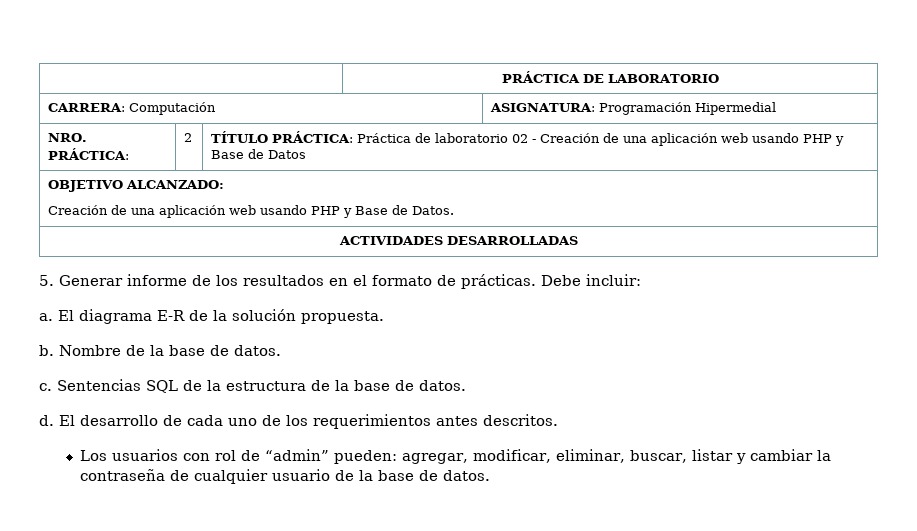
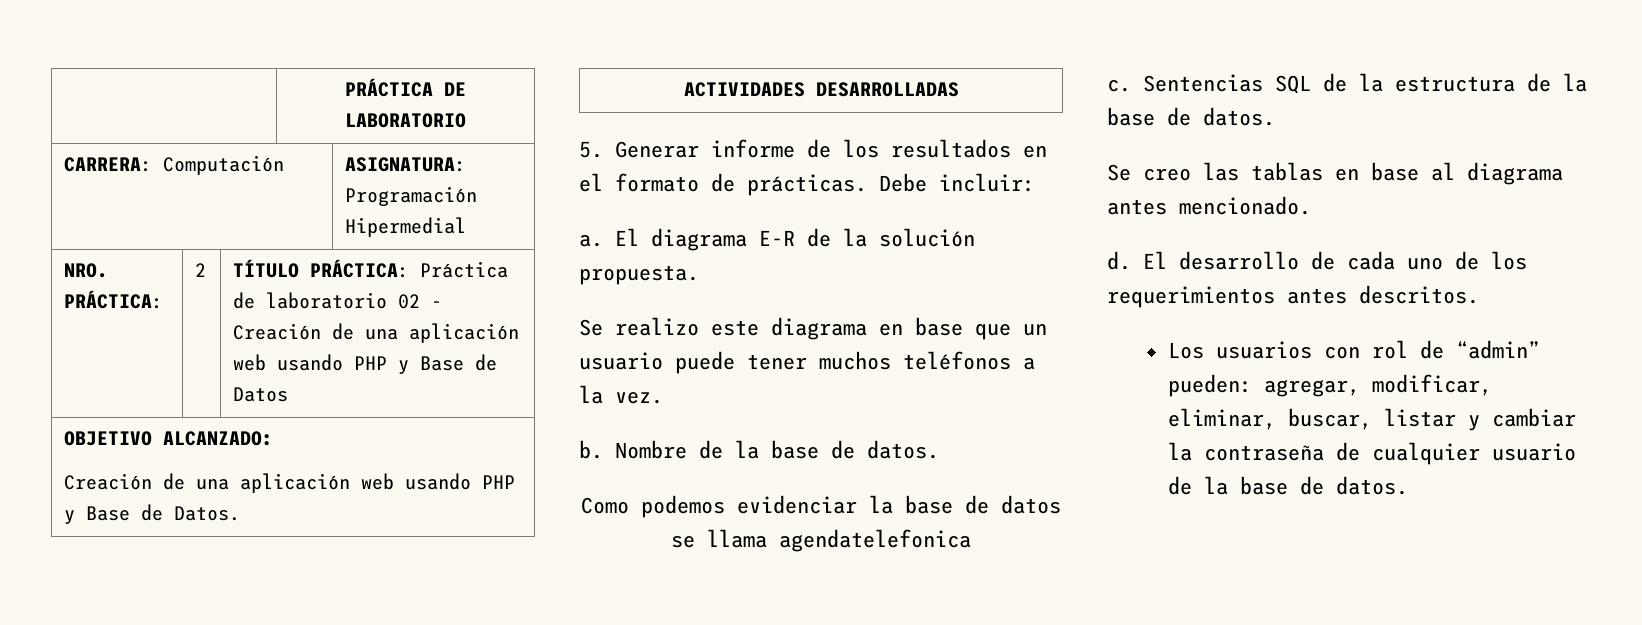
+ Se realizo este diagrama en base que un usuario puede tener muchos teléfonos a la vez.
+ Como podemos evidenciar la base de datos se llama agendatelefonica
+ Se creo las tablas en base al diagrama antes mencionado.

